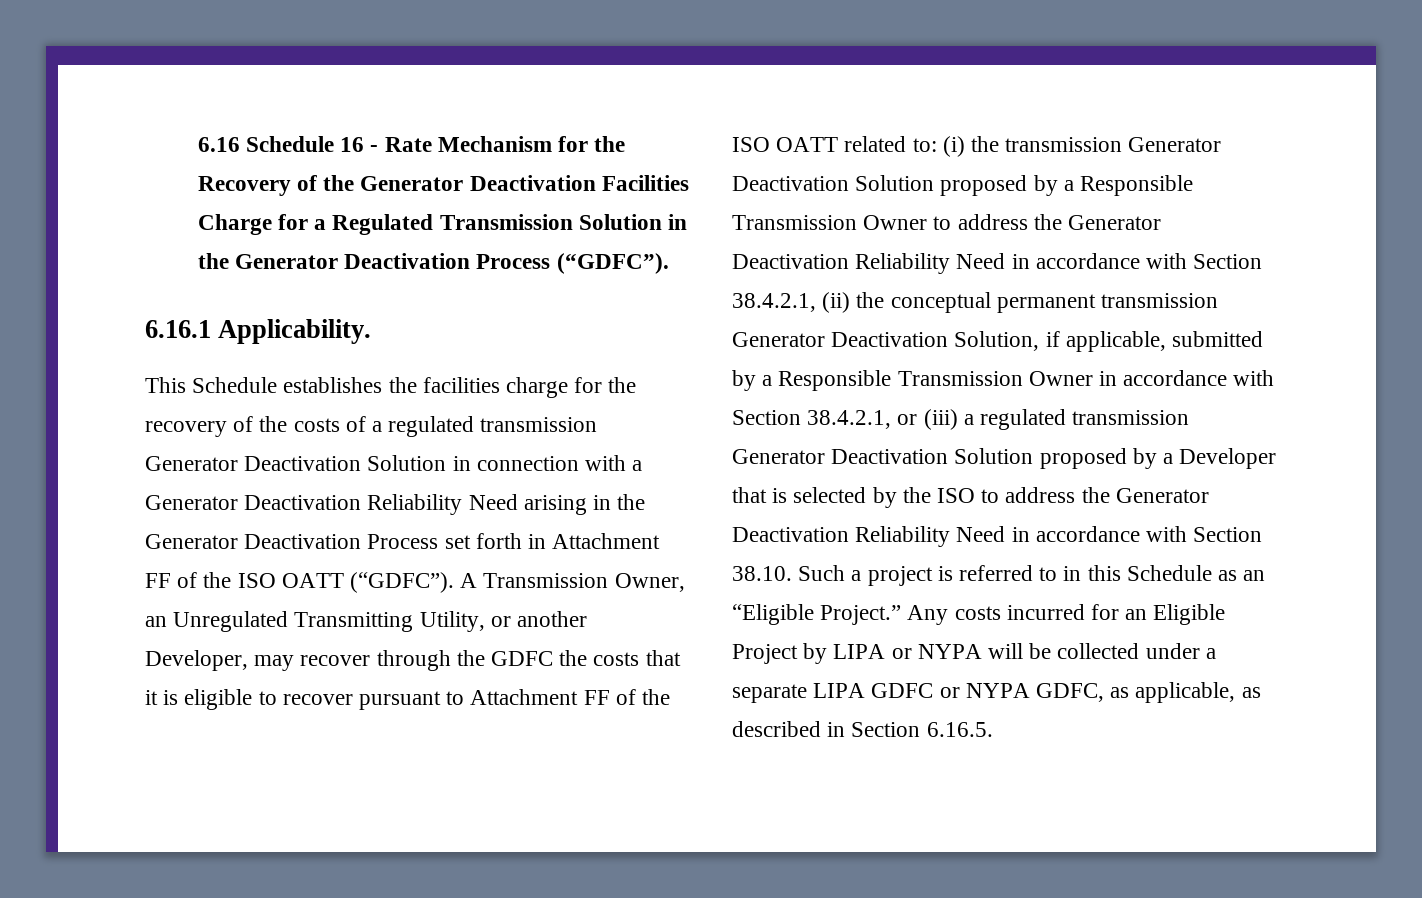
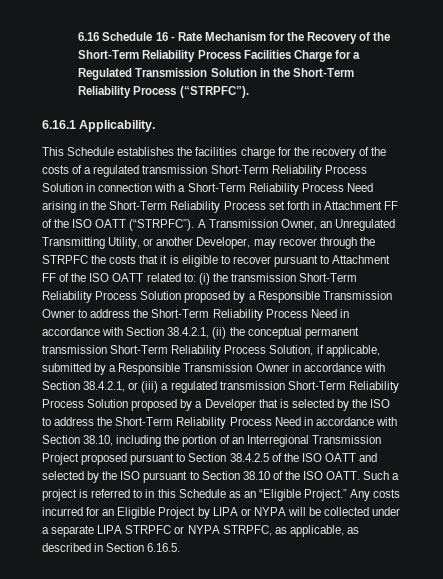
- 6.16 Schedule 16 - Rate Mechanism for the Recovery of the Generator Deactivation Facilities Charge for a Regulated Transmission Solution in the Generator Deactivation Process (“GDFC”).
+ 6.16 Schedule 16 - Rate Mechanism for the Recovery of the Short-Term Reliability Process Facilities Charge for a Regulated Transmission Solution in the Short-Term Reliability Process (“STRPFC”).
- This Schedule establishes the facilities charge for the recovery of the costs of a regulated transmission Generator Deactivation Solution in connection with a Generator Deactivation Reliability Need arising in the Generator Deactivation Process set forth in Attachment FF of the ISO OATT (“GDFC”).
+ This Schedule establishes the facilities charge for the recovery of the costs of a regulated transmission Short-Term Reliability Process Solution in connection with a Short-Term Reliability Process Need arising in the Short-Term Reliability Process set forth in Attachment FF of the ISO OATT (“STRPFC”).
- A Transmission Owner, an Unregulated Transmitting Utility, or another Developer, may recover through the GDFC the costs that it is eligible to recover pursuant to Attachment FF of the ISO OATT related to:
+ A Transmission Owner, an Unregulated Transmitting Utility, or another Developer, may recover through the STRPFC the costs that it is eligible to recover pursuant to Attachment FF of the ISO OATT related to:
- (i) the transmission Generator Deactivation Solution proposed by a Responsible Transmission Owner to address the Generator Deactivation Reliability Need in accordance with Section 38.4.2.1, (ii) the conceptual permanent transmission Generator Deactivation Solution, if applicable, submitted by a Responsible Transmission Owner in accordance with Section 38.4.2.1, or (iii) a regulated transmission Generator Deactivation Solution proposed by a Developer that is selected by the ISO to address the Generator Deactivation Reliability Need in accordance with Section 38.10. Such a project is referred to in this Schedule as an “Eligible Project.”
+ (i) the transmission Short-Term Reliability Process Solution proposed by a Responsible Transmission Owner to address the Short-Term Reliability Process Need in accordance with Section 38.4.2.1, (ii) the conceptual permanent transmission Short-Term Reliability Process Solution, if applicable, submitted by a Responsible Transmission Owner in accordance with Section 38.4.2.1, or (iii) a regulated transmission Short-Term Reliability Process Solution proposed by a Developer that is selected by the ISO to address the Short-Term Reliability Process Need in accordance with Section 38.10, including the portion of an Interregional Transmission Project proposed pursuant to Section 38.4.2.5 of the ISO OATT and selected by the ISO pursuant to Section 38.10 of the ISO OATT. Such a project is referred to in this Schedule as an “Eligible Project.”
- Any costs incurred for an Eligible Project by LIPA or NYPA will be collected under a separate LIPA GDFC or NYPA GDFC, as applicable, as described in Section 6.16.5.
+ Any costs incurred for an Eligible Project by LIPA or NYPA will be collected under a separate LIPA STRPFC or NYPA STRPFC, as applicable, as described in Section 6.16.5.

